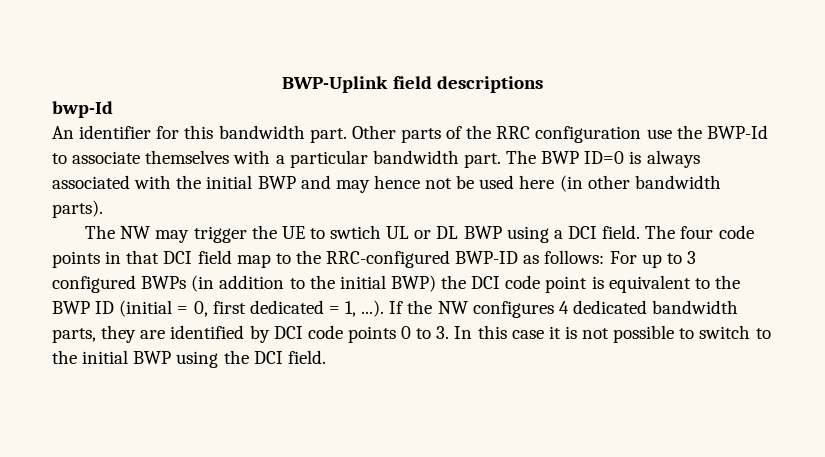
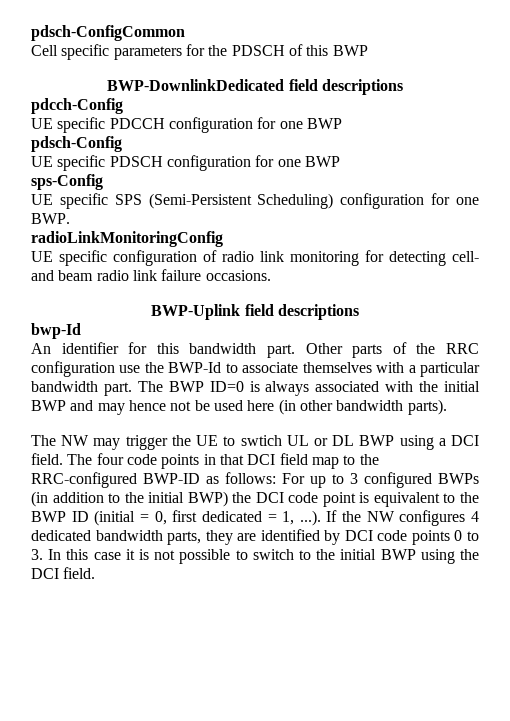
+ pdsch-ConfigCommon
+ Cell specific parameters for the PDSCH of this BWP
+ BWP-DownlinkDedicated field descriptions
+ pdcch-Config
+ UE specific PDCCH configuration for one BWP
+ pdsch-Config
+ UE specific PDSCH configuration for one BWP
+ sps-Config
+ UE specific SPS (Semi-Persistent Scheduling) configuration for one BWP.
+ radioLinkMonitoringConfig
+ UE specific configuration of radio link monitoring for detecting cell- and beam radio link failure occasions.

